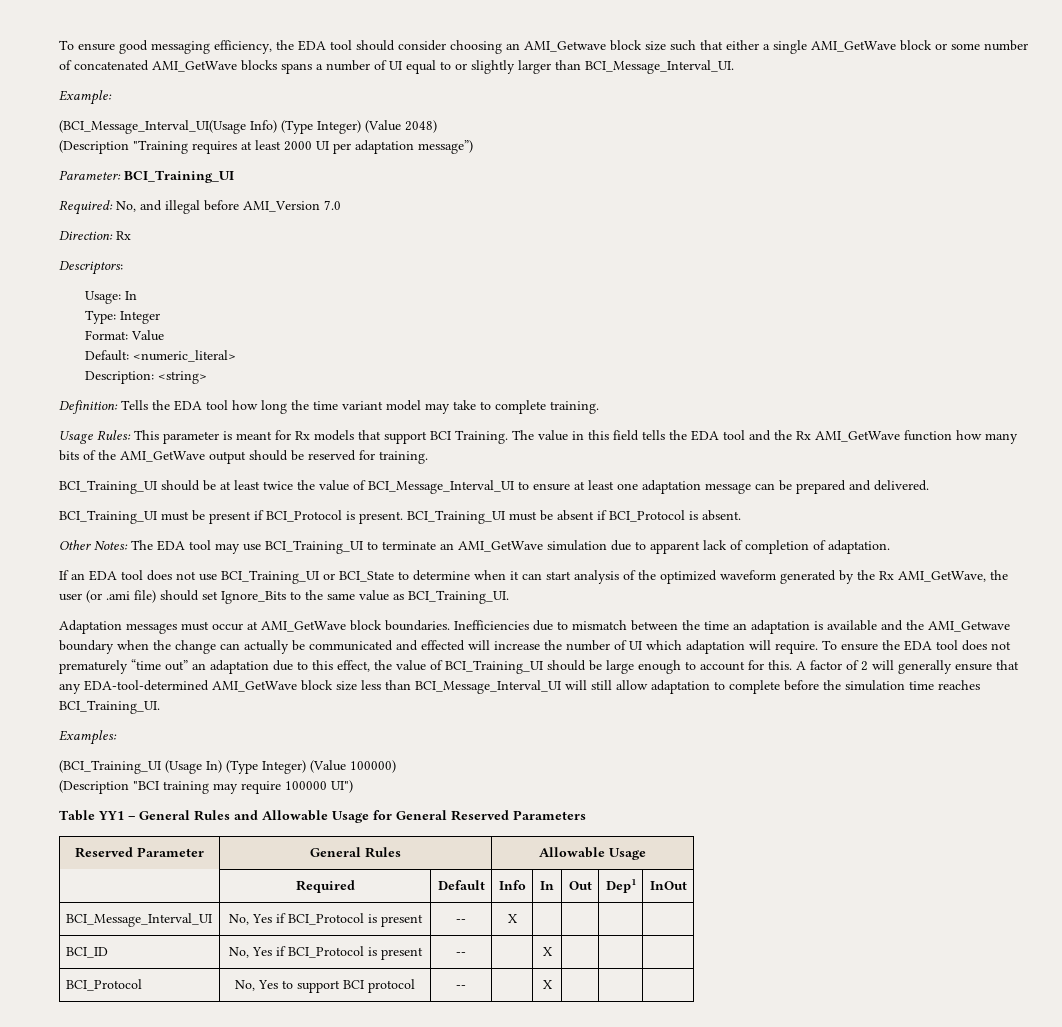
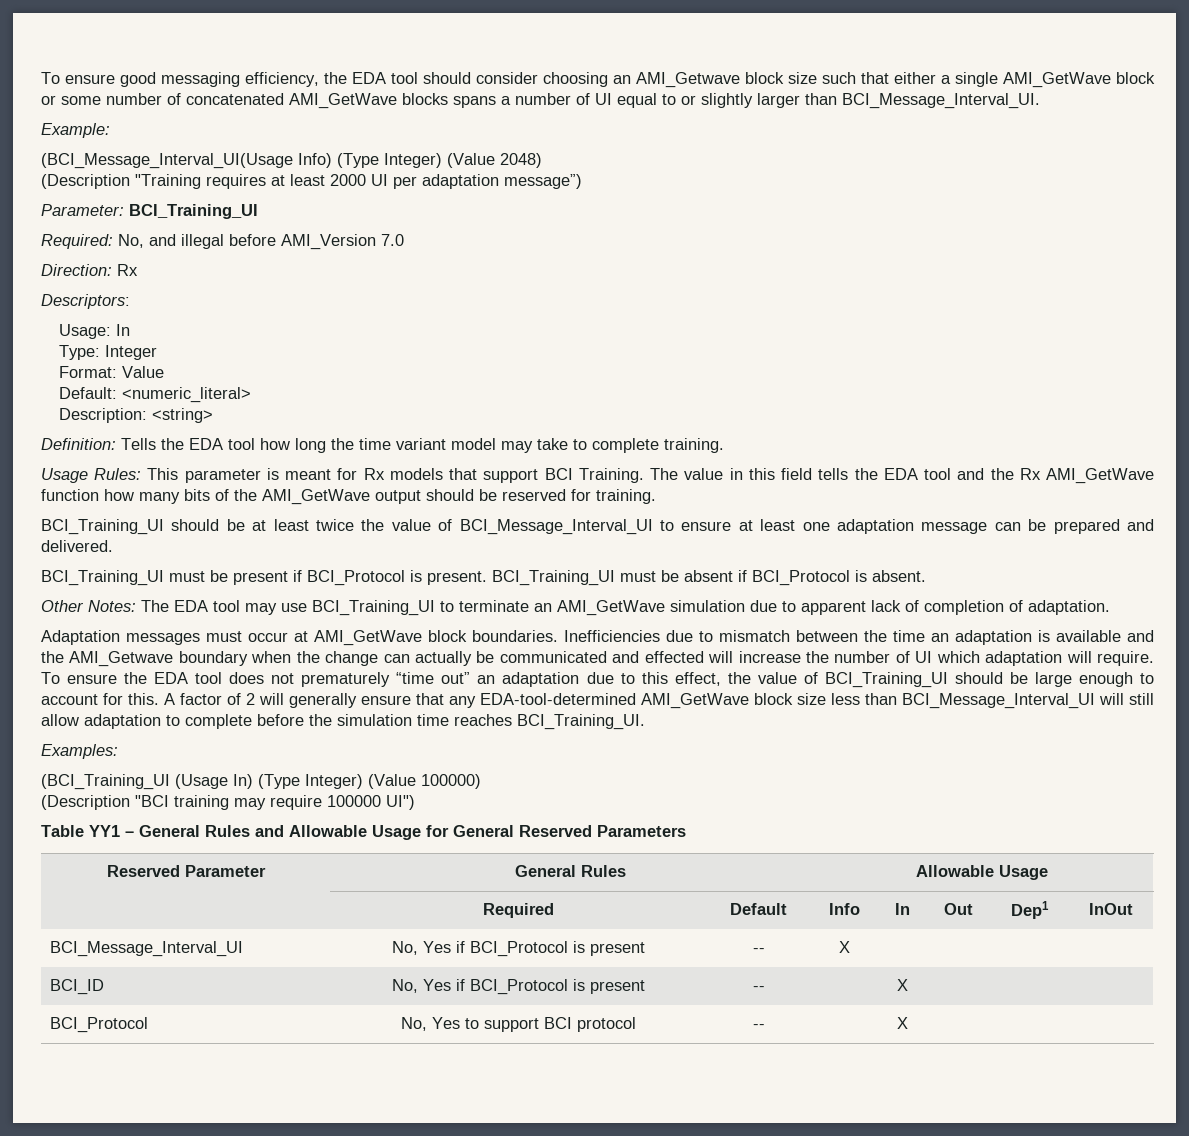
- If an EDA tool does not use BCI_Training_UI or BCI_State to determine when it can start analysis of the optimized waveform generated by the Rx AMI_GetWave, the user (or .ami file) should set Ignore_Bits to the same value as BCI_Training_UI.

